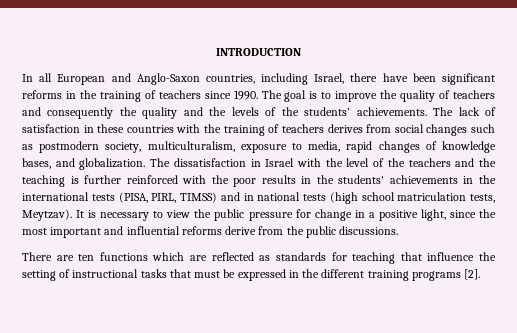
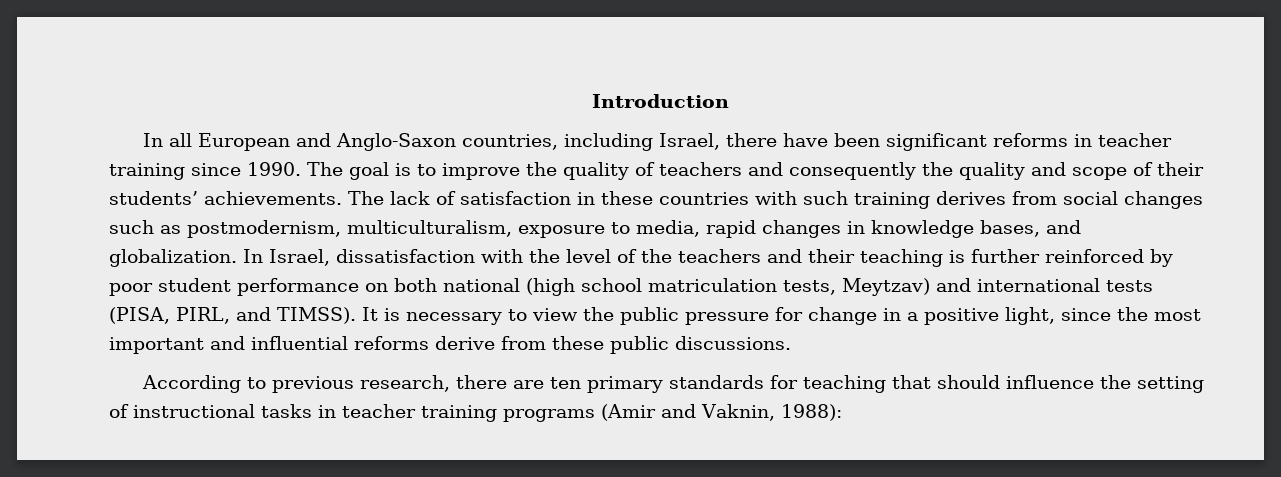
- INTRODUCTION
+ Introduction
- In all European and Anglo-Saxon countries, including Israel, there have been significant reforms in the training of teachers since 1990.
+ In all European and Anglo-Saxon countries, including Israel, there have been significant reforms in teacher training since 1990.
- The goal is to improve the quality of teachers and consequently the quality and the levels of the students’ achievements.
+ The goal is to improve the quality of teachers and consequently the quality and scope of their students’ achievements.
- The lack of satisfaction in these countries with the training of teachers derives from social changes such as postmodern society, multiculturalism, exposure to media, rapid changes of knowledge bases, and globalization.
+ The lack of satisfaction in these countries with such training derives from social changes such as postmodernism, multiculturalism, exposure to media, rapid changes in knowledge bases, and globalization.
- The dissatisfaction in Israel with the level of the teachers and the teaching is further reinforced with the poor results in the students' achievements in the international tests (PISA, PIRL, TIMSS) and in national tests (high school matriculation tests, Meytzav).
+ In Israel, dissatisfaction with the level of the teachers and their teaching is further reinforced by poor student performance on both national (high school matriculation tests, Meytzav) and international tests (PISA, PIRL, and TIMSS).
- It is necessary to view the public pressure for change in a positive light, since the most important and influential reforms derive from the public discussions.
+ It is necessary to view the public pressure for change in a positive light, since the most important and influential reforms derive from these public discussions.
- There are ten functions which are reflected as standards for teaching that influence the setting of instructional tasks that must be expressed in the different training programs [2].
+ According to previous research, there are ten primary standards for teaching that should influence the setting of instructional tasks in teacher training programs (Amir and Vaknin, 1988):

